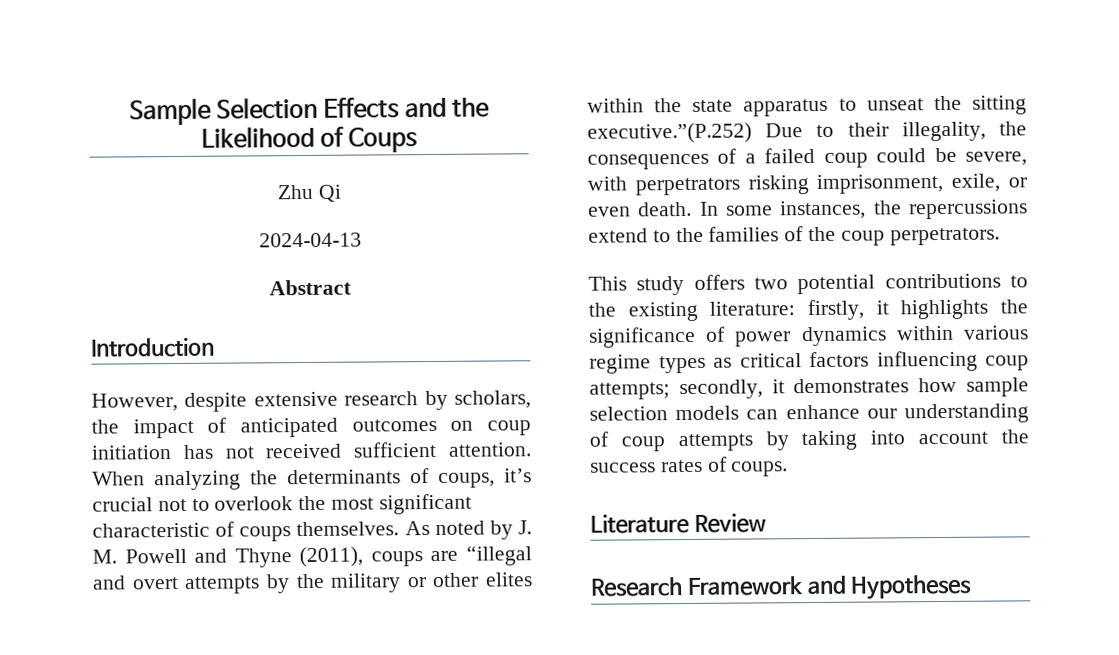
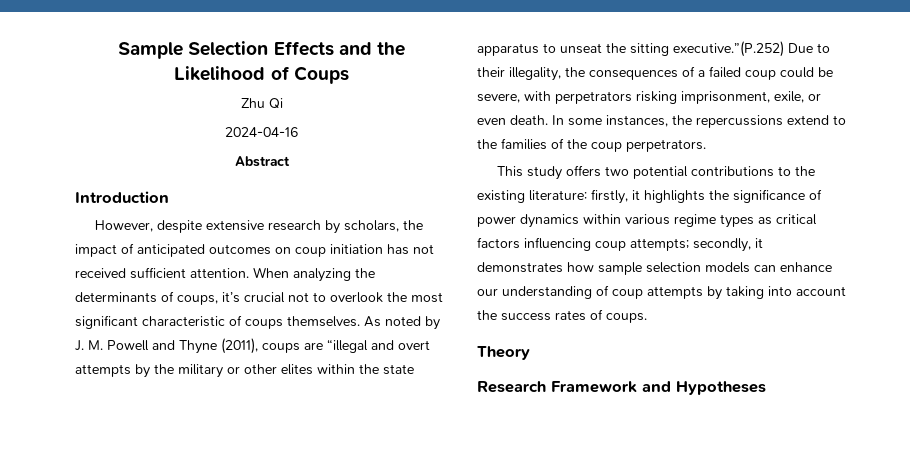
- 2024-04-13
+ 2024-04-16
- Literature Review
+ Theory

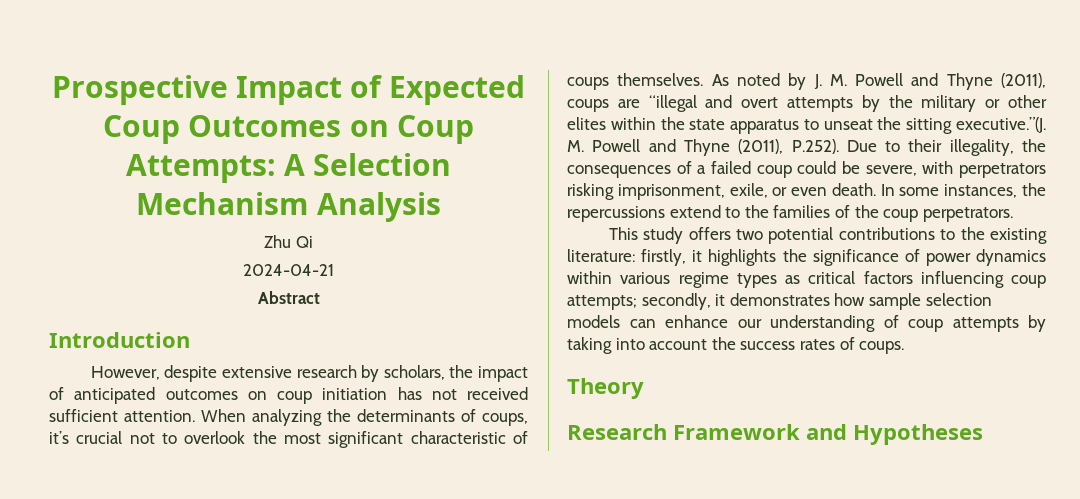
- Sample Selection Effects and the Likelihood of Coups
+ Prospective Impact of Expected Coup Outcomes on Coup Attempts: A Selection Mechanism Analysis
- 2024-04-16
+ 2024-04-21
- As noted by J. M. Powell and Thyne (2011), coups are “illegal and overt attempts by the military or other elites within the state apparatus to unseat the sitting executive.”(P.252) Due to their illegality, the consequences of a failed coup could be severe, with perpetrators risking imprisonment, exile, or even death.
+ As noted by J. M. Powell and Thyne (2011), coups are “illegal and overt attempts by the military or other elites within the state apparatus to unseat the sitting executive.”(J. M. Powell and Thyne (2011), P.252). Due to their illegality, the consequences of a failed coup could be severe, with perpetrators risking imprisonment, exile, or even death.

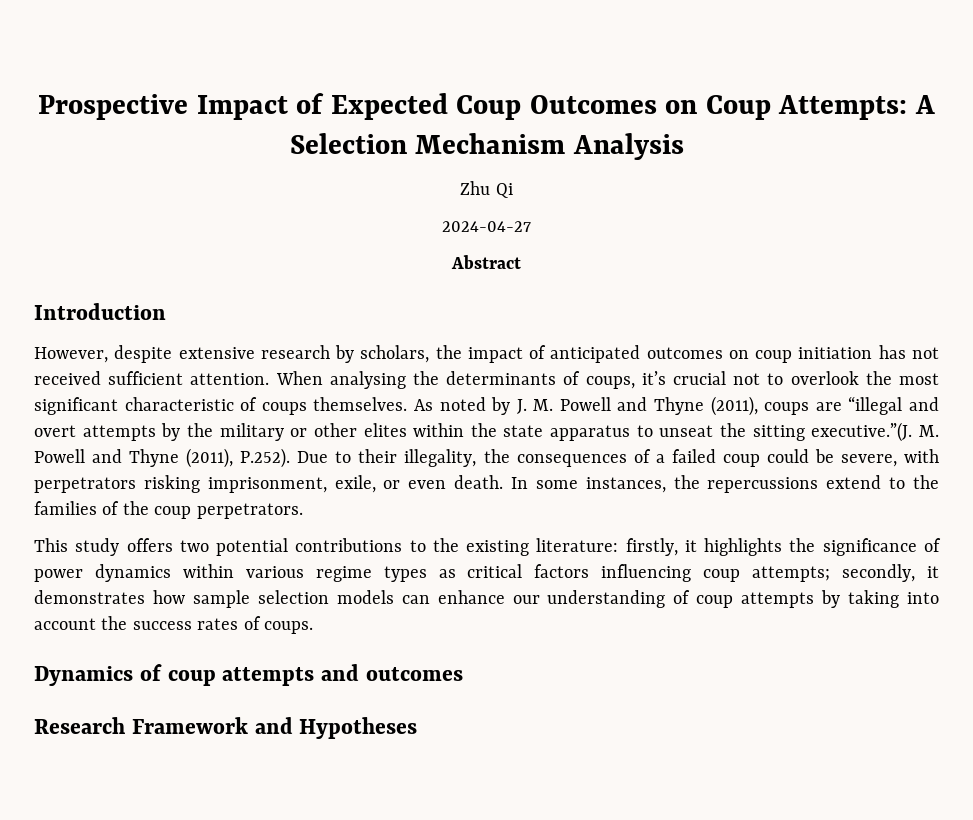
- 2024-04-21
+ 2024-04-27
- When analyzing the determinants of coups, it’s crucial not to overlook the most significant characteristic of coups themselves.
+ When analysing the determinants of coups, it’s crucial not to overlook the most significant characteristic of coups themselves.
- Theory
+ Dynamics of coup attempts and outcomes

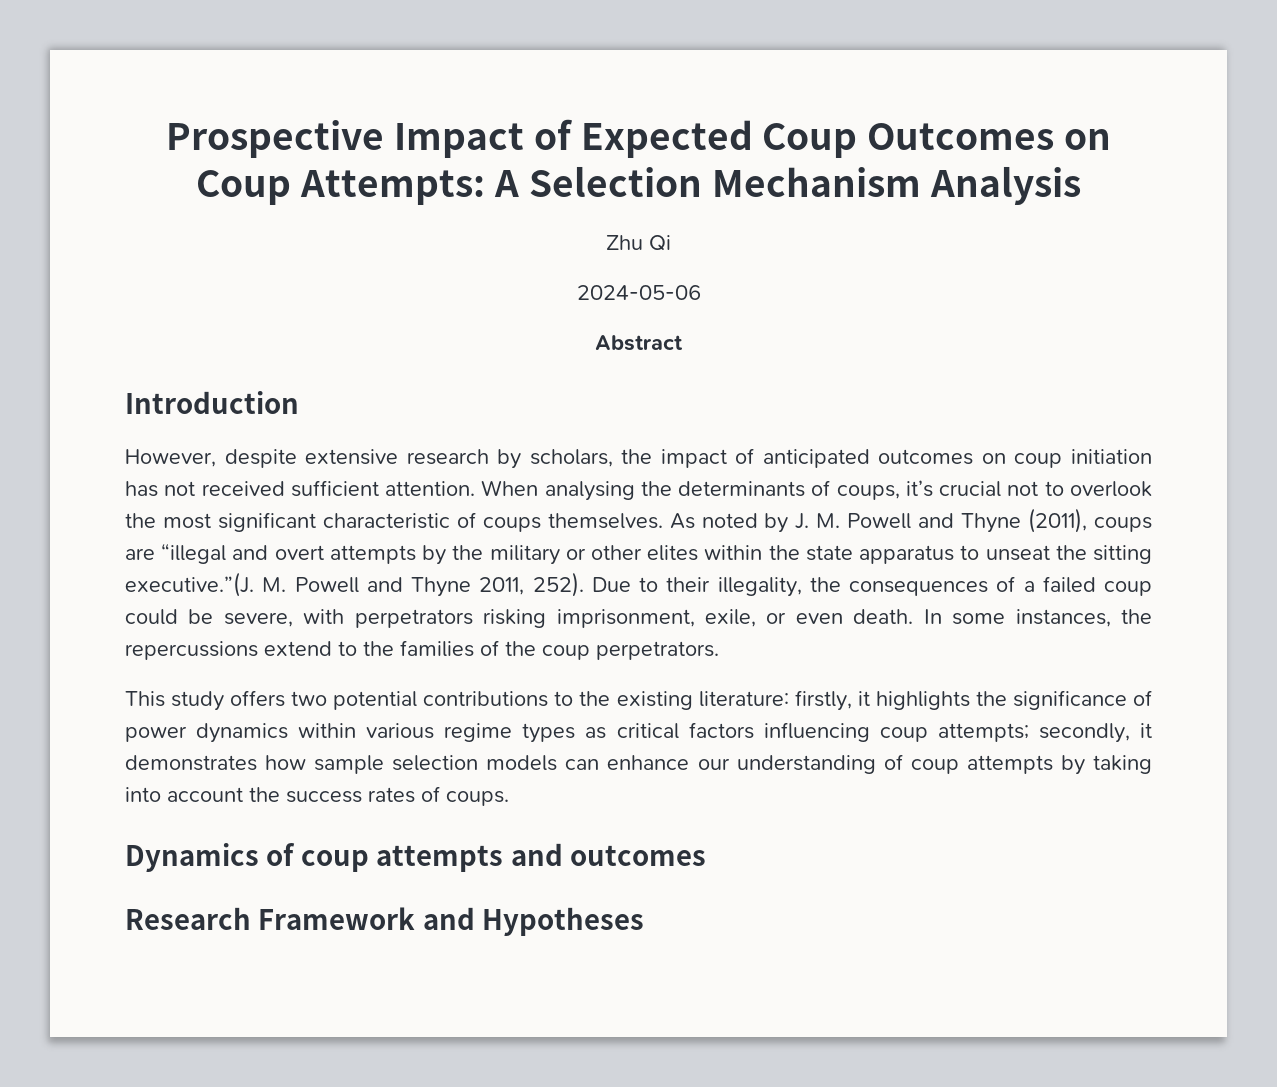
- 2024-04-27
+ 2024-05-06
- As noted by J. M. Powell and Thyne (2011), coups are “illegal and overt attempts by the military or other elites within the state apparatus to unseat the sitting executive.”(J. M. Powell and Thyne (2011), P.252). Due to their illegality, the consequences of a failed coup could be severe, with perpetrators risking imprisonment, exile, or even death.
+ As noted by J. M. Powell and Thyne (2011), coups are “illegal and overt attempts by the military or other elites within the state apparatus to unseat the sitting executive.”(J. M. Powell and Thyne 2011, 252). Due to their illegality, the consequences of a failed coup could be severe, with perpetrators risking imprisonment, exile, or even death.

